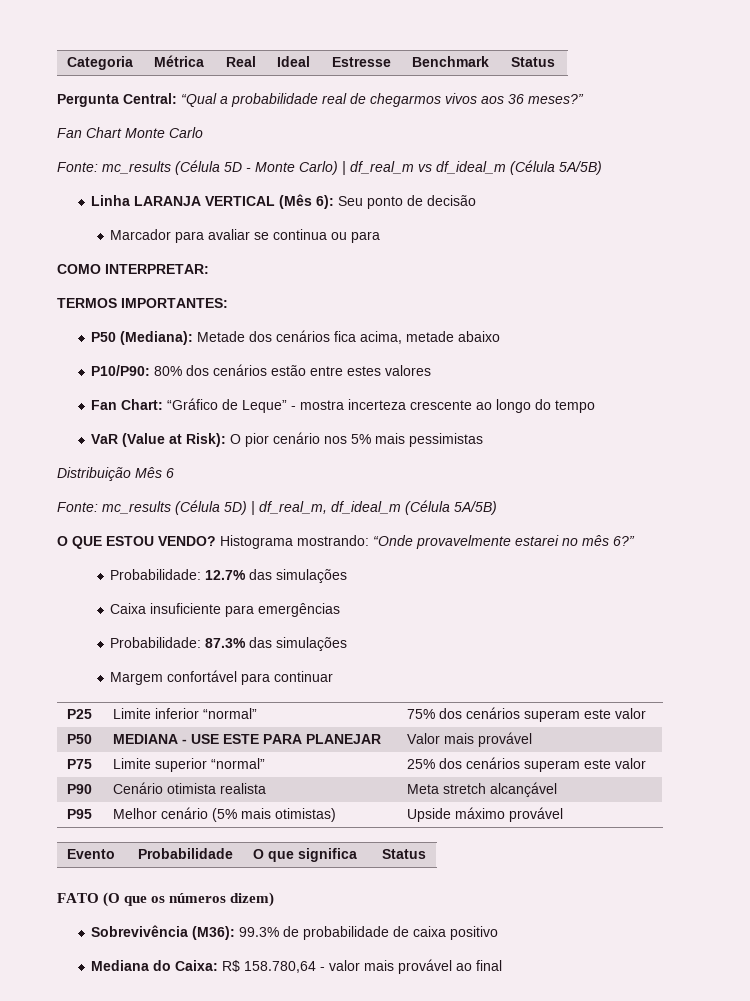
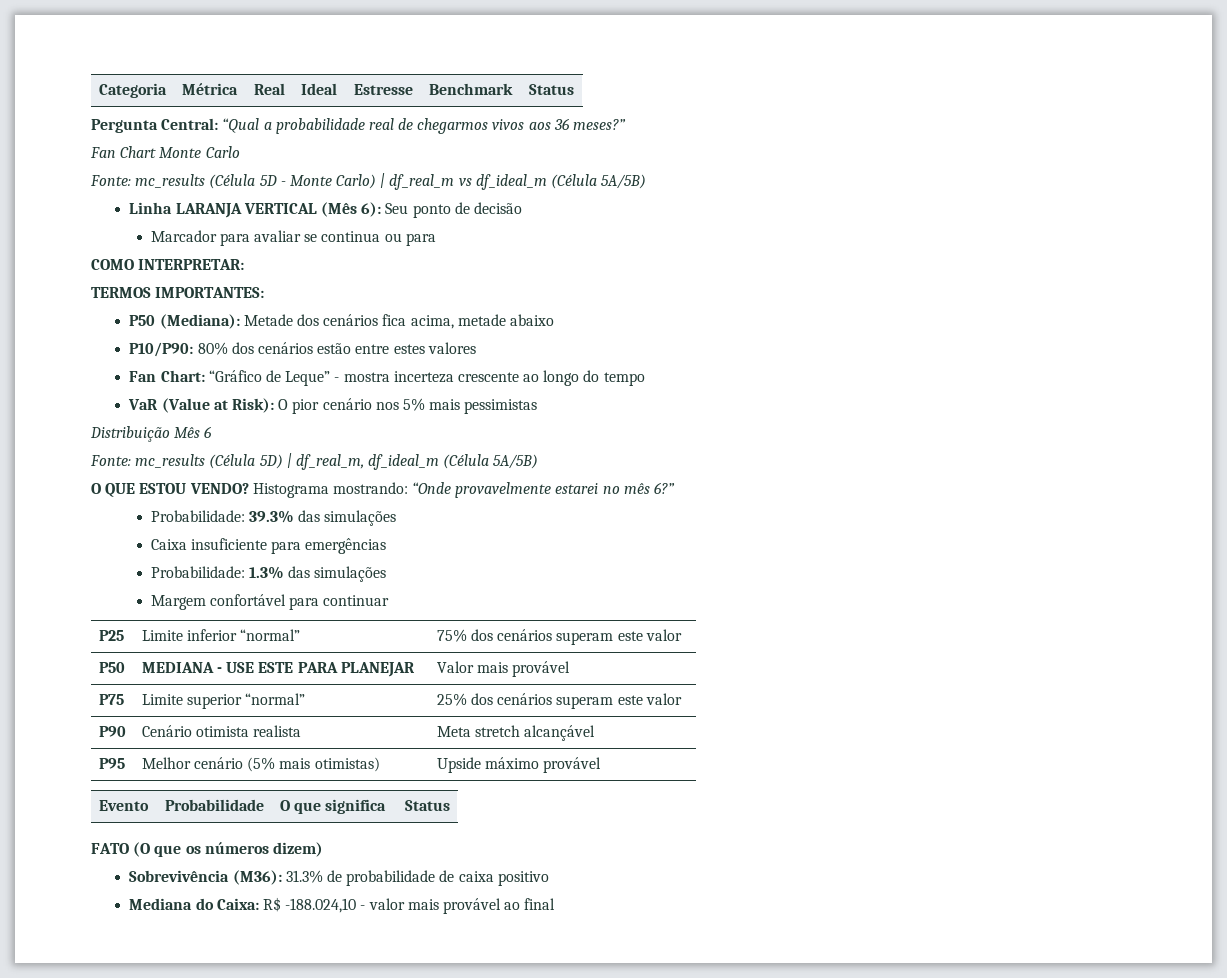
- Probabilidade: 12.7% das simulações
+ Probabilidade: 39.3% das simulações
- Probabilidade: 87.3% das simulações
+ Probabilidade: 1.3% das simulações
- Sobrevivência (M36): 99.3% de probabilidade de caixa positivo
+ Sobrevivência (M36): 31.3% de probabilidade de caixa positivo
- Mediana do Caixa: R$ 158.780,64 - valor mais provável ao final
+ Mediana do Caixa: R$ -188.024,10 - valor mais provável ao final

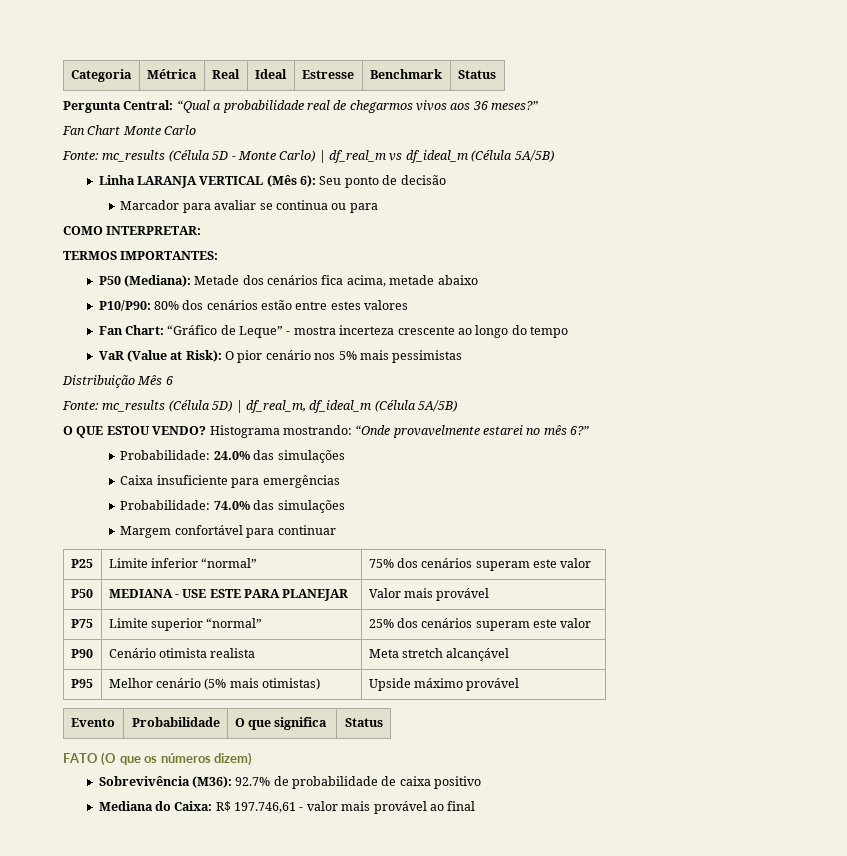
- Probabilidade: 39.3% das simulações
+ Probabilidade: 24.0% das simulações
- Probabilidade: 1.3% das simulações
+ Probabilidade: 74.0% das simulações
- Sobrevivência (M36): 31.3% de probabilidade de caixa positivo
+ Sobrevivência (M36): 92.7% de probabilidade de caixa positivo
- Mediana do Caixa: R$ -188.024,10 - valor mais provável ao final
+ Mediana do Caixa: R$ 197.746,61 - valor mais provável ao final

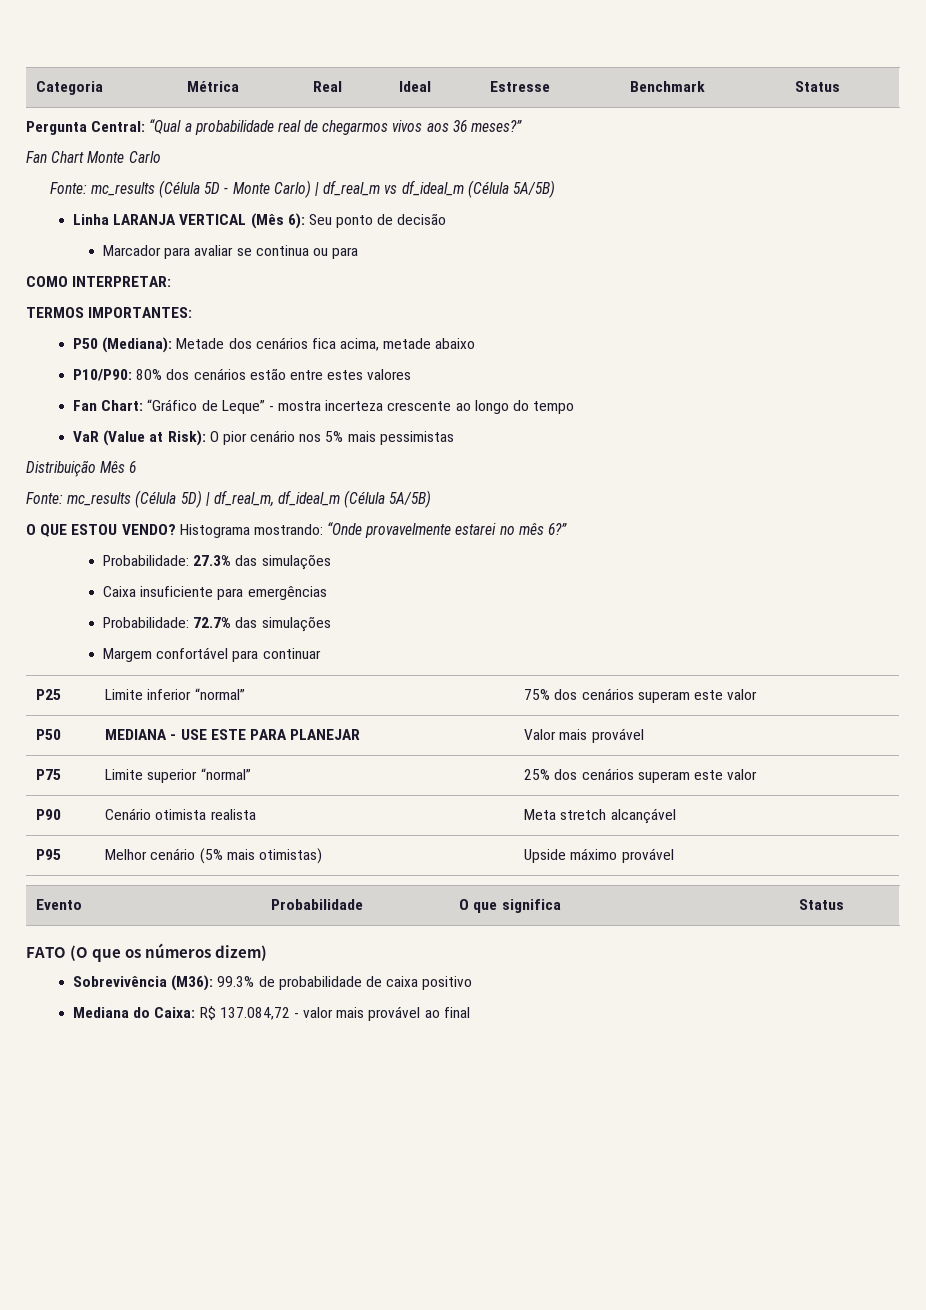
- Probabilidade: 24.0% das simulações
+ Probabilidade: 27.3% das simulações
- Probabilidade: 74.0% das simulações
+ Probabilidade: 72.7% das simulações
- Sobrevivência (M36): 92.7% de probabilidade de caixa positivo
+ Sobrevivência (M36): 99.3% de probabilidade de caixa positivo
- Mediana do Caixa: R$ 197.746,61 - valor mais provável ao final
+ Mediana do Caixa: R$ 137.084,72 - valor mais provável ao final

